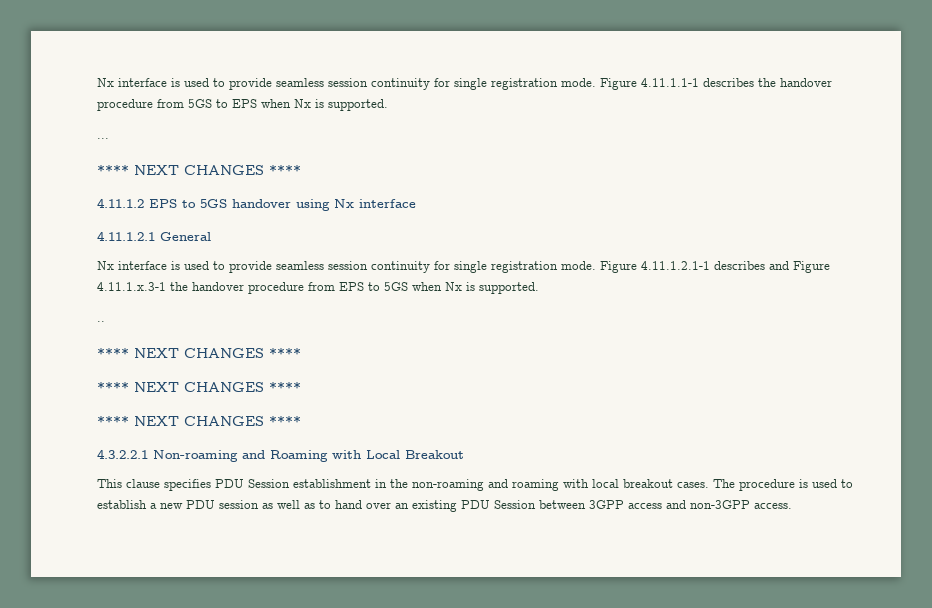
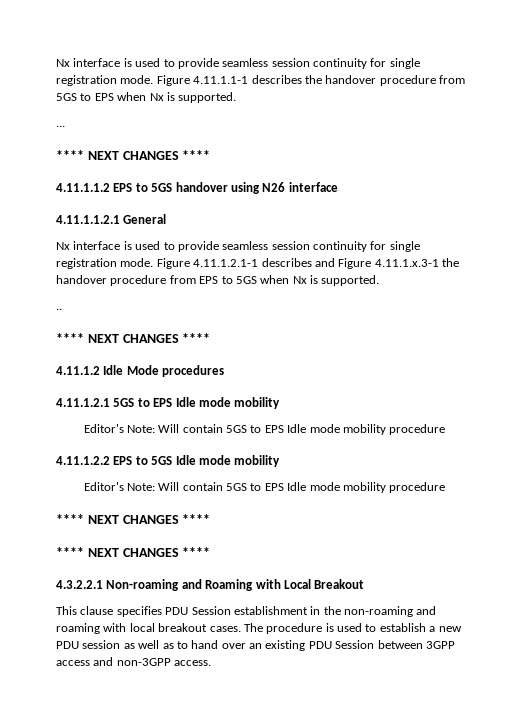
- 4.11.1.2 EPS to 5GS handover using Nx interface
+ 4.11.1.1.2 EPS to 5GS handover using N26 interface
- 4.11.1.2.1 General
+ 4.11.1.1.2.1 General
+ 4.11.1.2 Idle Mode procedures
+ 4.11.1.2.1 5GS to EPS Idle mode mobility
+ Editor's Note: Will contain 5GS to EPS Idle mode mobility procedure
+ 4.11.1.2.2 EPS to 5GS Idle mode mobility
+ Editor's Note: Will contain 5GS to EPS Idle mode mobility procedure

